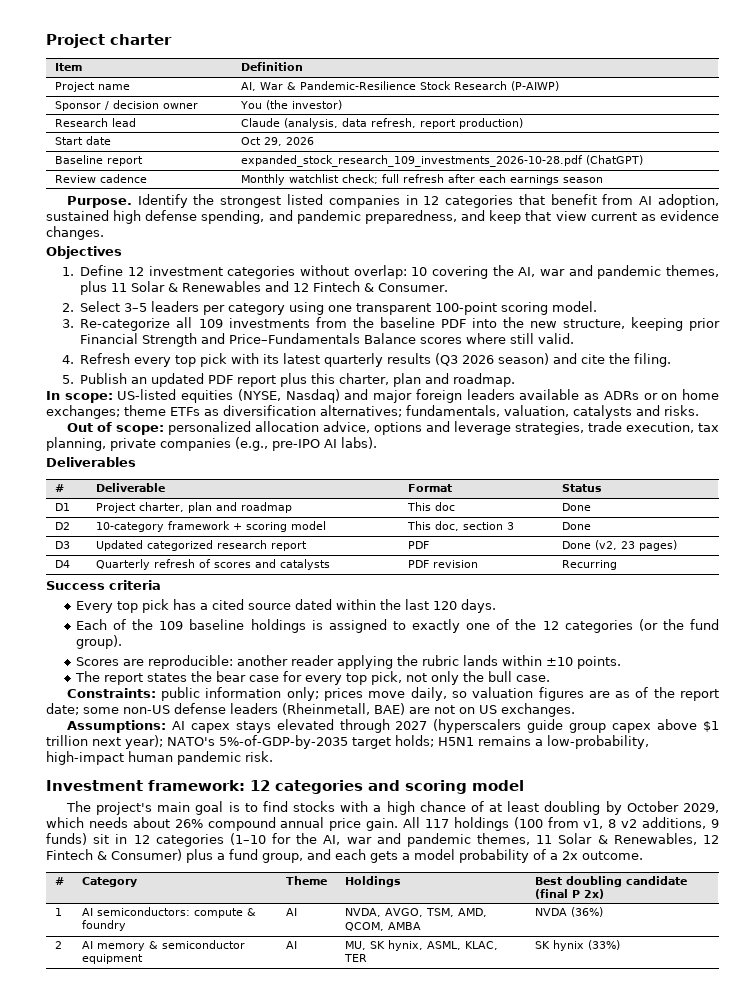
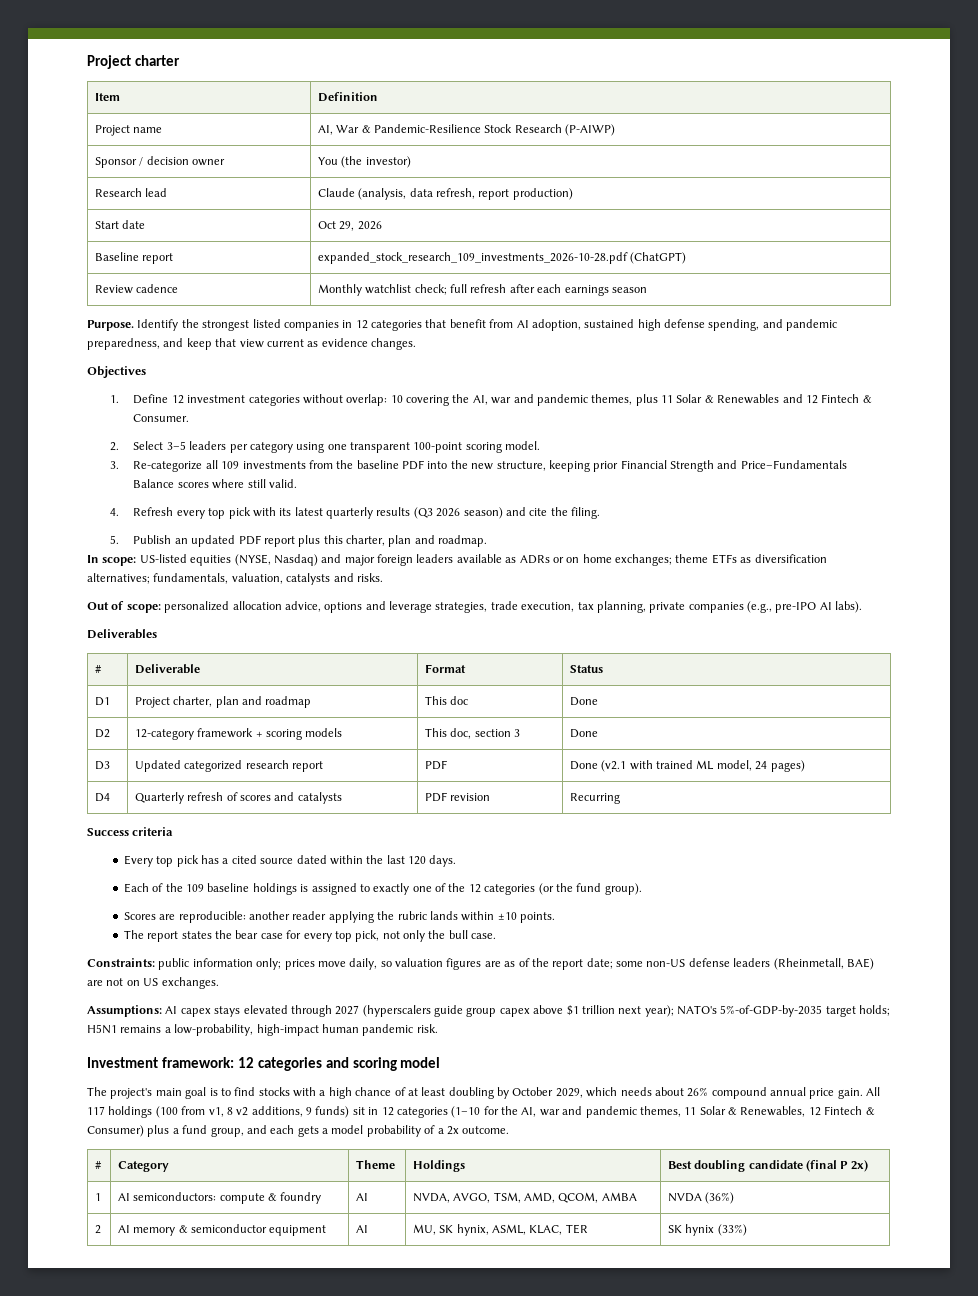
- D2 | 10-category framework + scoring model | This doc, section 3 | Done
+ D2 | 12-category framework + scoring models | This doc, section 3 | Done
- D3 | Updated categorized research report | PDF | Done (v2, 23 pages)
+ D3 | Updated categorized research report | PDF | Done (v2.1 with trained ML model, 24 pages)

